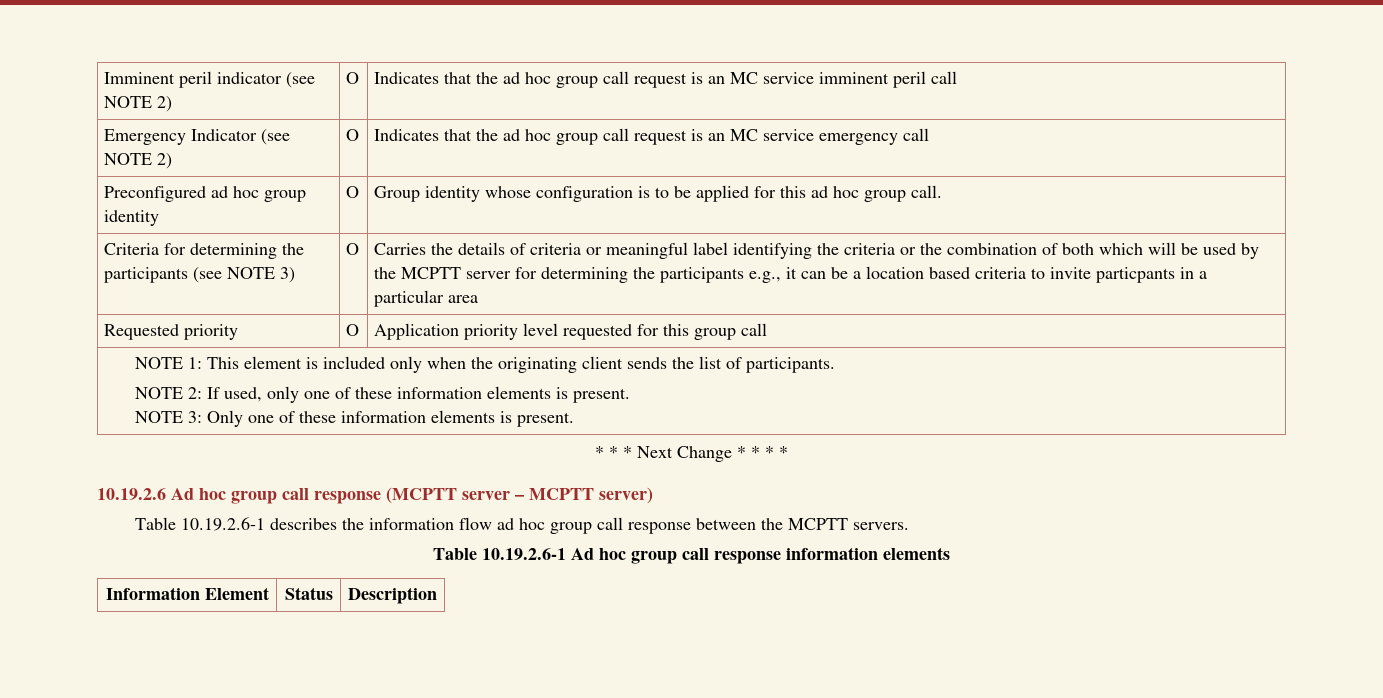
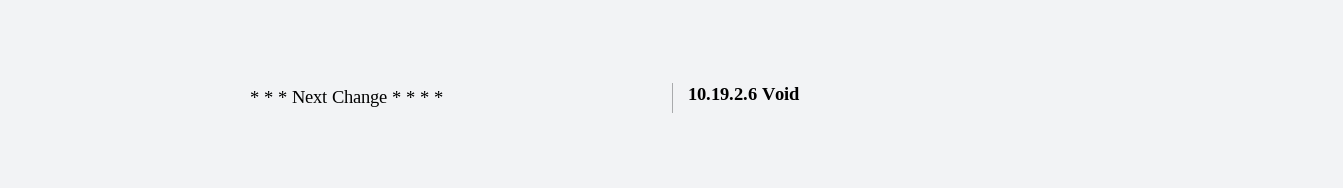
- Imminent peril indicator (see NOTE 2) | O | Indicates that the ad hoc group call request is an MC service imminent peril call
- Emergency Indicator (see NOTE 2) | O | Indicates that the ad hoc group call request is an MC service emergency call
- Preconfigured ad hoc group identity | O | Group identity whose configuration is to be applied for this ad hoc group call.
- Criteria for determining the participants (see NOTE 3) | O | Carries the details of criteria or meaningful label identifying the criteria or the combination of both which will be used by the MCPTT server for determining the participants e.g., it can be a location based criteria to invite particpants in a particular area
- Requested priority | O | Application priority level requested for this group call
- NOTE 1: This element is included only when the originating client sends the list of participants.
- NOTE 2: If used, only one of these information elements is present.
- NOTE 3: Only one of these information elements is present.
- 10.19.2.6 Ad hoc group call response (MCPTT server – MCPTT server)
- Table 10.19.2.6-1 describes the information flow ad hoc group call response between the MCPTT servers.
- Table 10.19.2.6-1 Ad hoc group call response information elements
- Information Element | Status | Description
+ 10.19.2.6 Void

